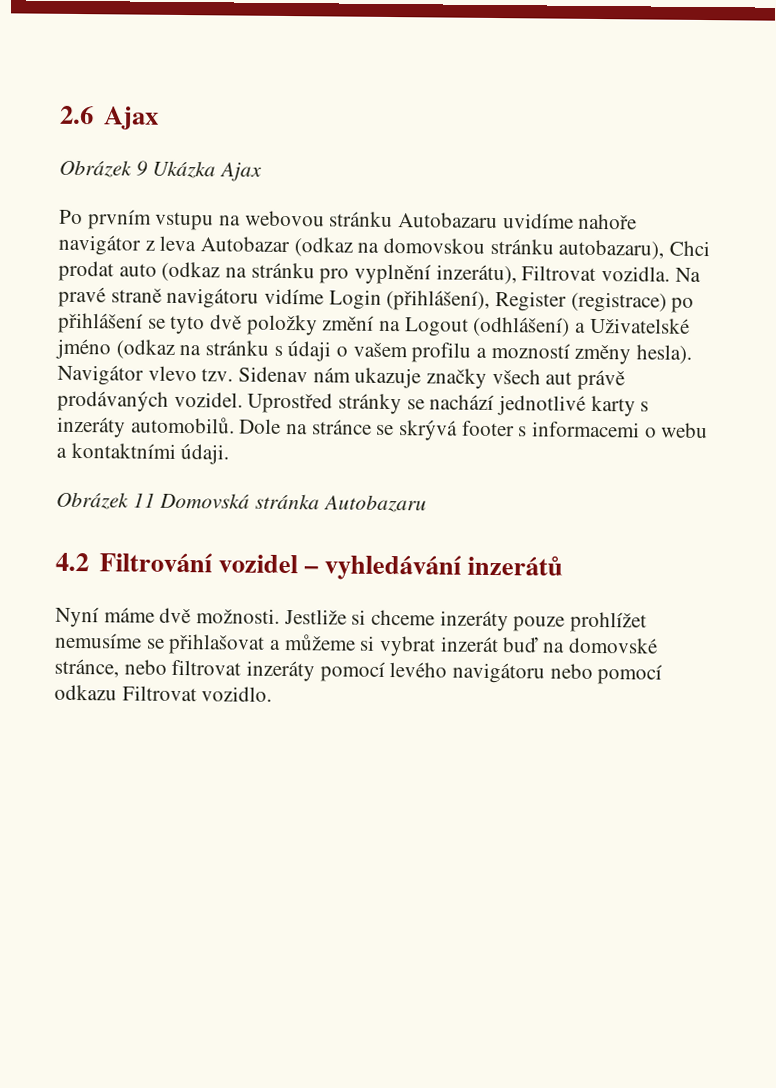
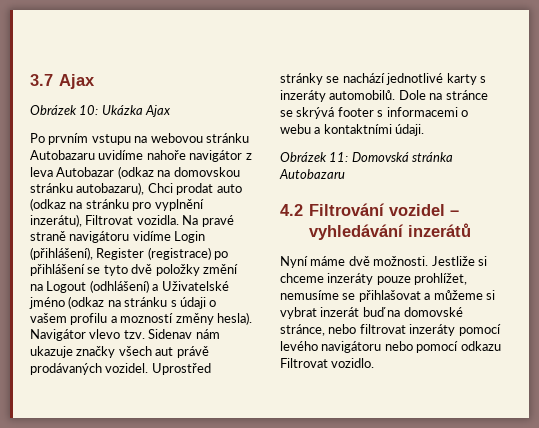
- 2.6 Ajax
+ 3.7 Ajax
- Obrázek 9 Ukázka Ajax
+ Obrázek 10: Ukázka Ajax
- Obrázek 11 Domovská stránka Autobazaru
+ Obrázek 11: Domovská stránka Autobazaru
- Jestliže si chceme inzeráty pouze prohlížet nemusíme se přihlašovat a můžeme si vybrat inzerát buď na domovské stránce, nebo filtrovat inzeráty pomocí levého navigátoru nebo pomocí odkazu Filtrovat vozidlo.
+ Jestliže si chceme inzeráty pouze prohlížet, nemusíme se přihlašovat a můžeme si vybrat inzerát buď na domovské stránce, nebo filtrovat inzeráty pomocí levého navigátoru nebo pomocí odkazu Filtrovat vozidlo.

